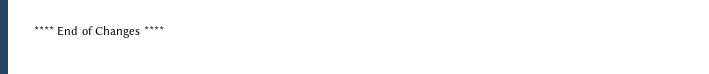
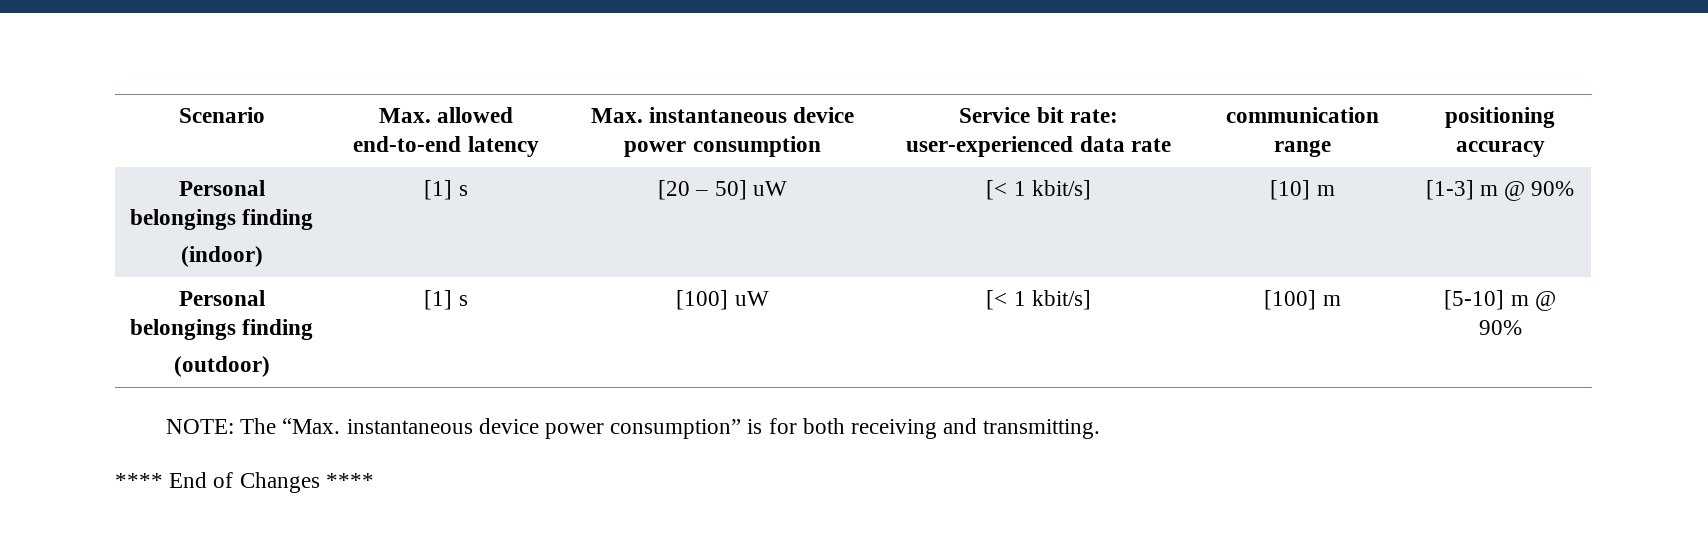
+ Scenario | Max. allowed end-to-end latency | Max. instantaneous device power consumption | Service bit rate: user-experienced data rate | communication range | positioning accuracy
+ Personal belongings finding
+ (indoor) | [1] s | [20 – 50] uW | [< 1 kbit/s] | [10] m | [1-3] m @ 90%
+ Personal belongings finding
+ (outdoor) | [1] s | [100] uW | [< 1 kbit/s] | [100] m | [5-10] m @ 90%
+ NOTE: The “Max. instantaneous device power consumption” is for both receiving and transmitting.

